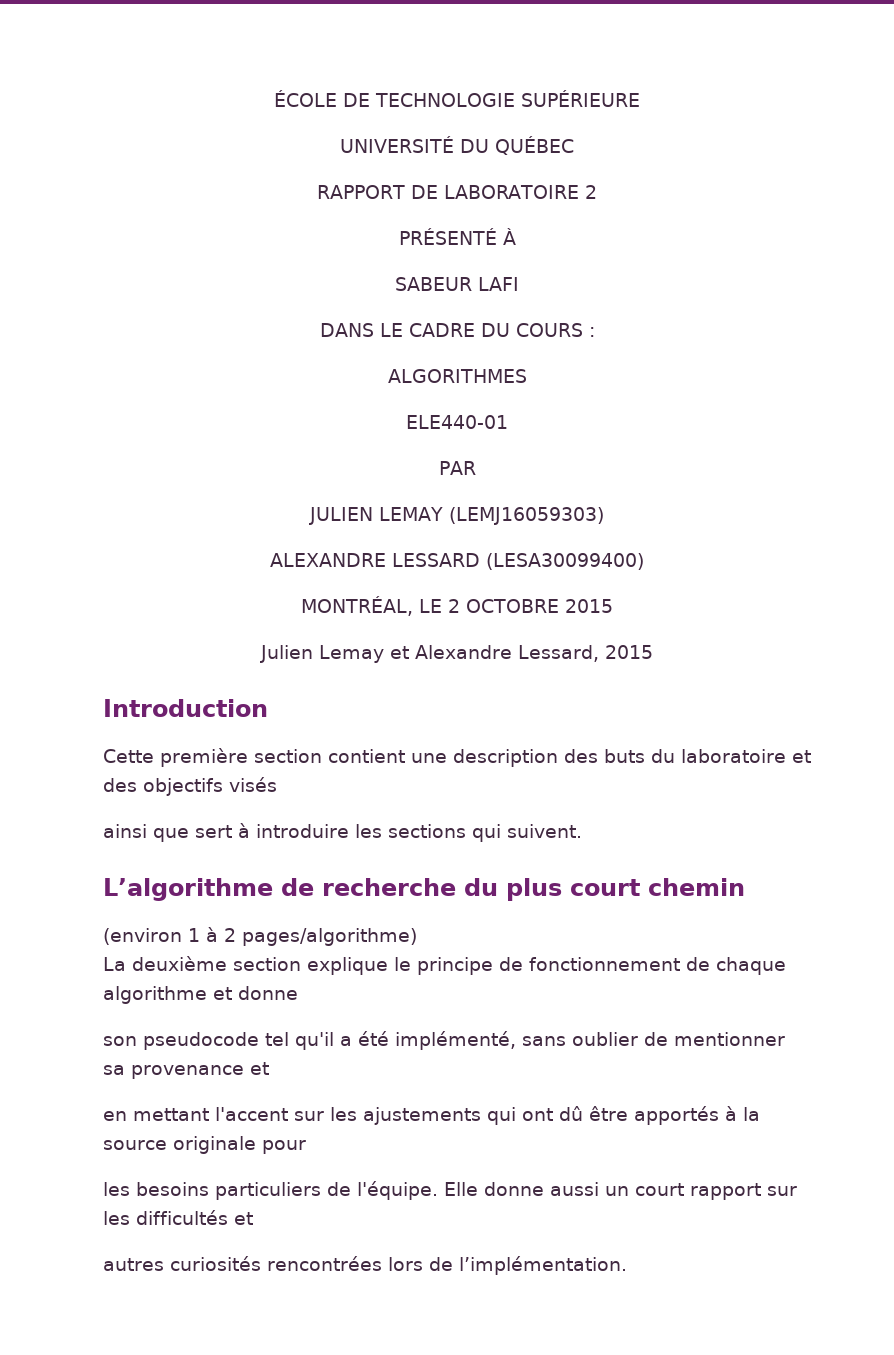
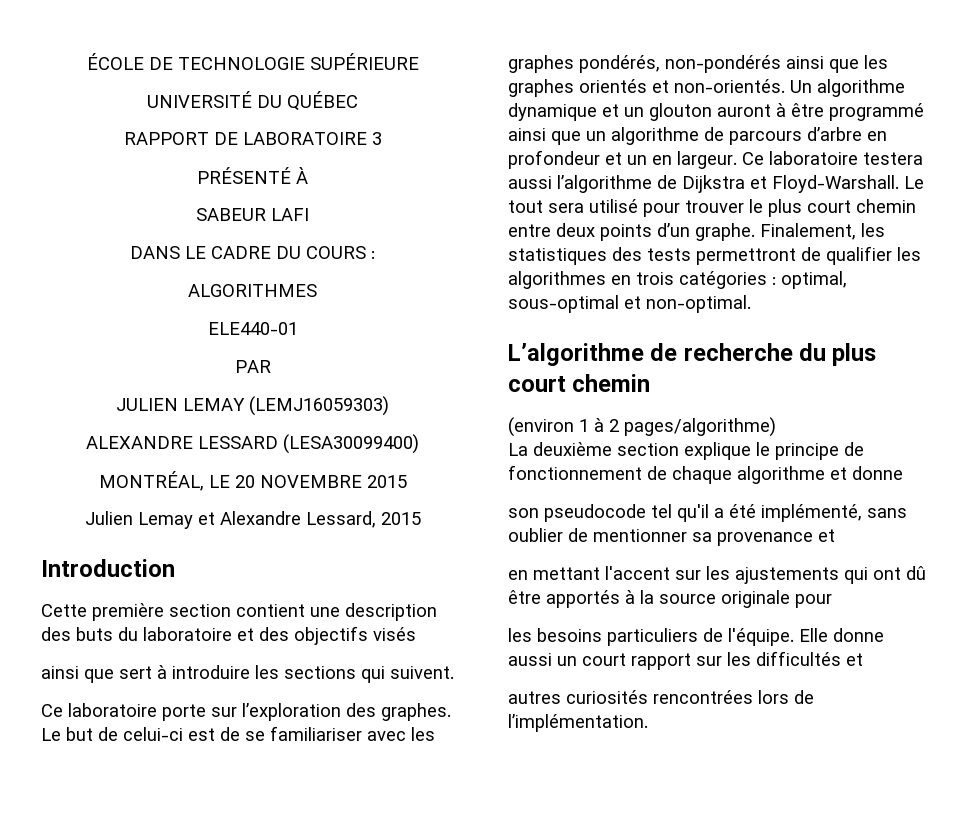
- RAPPORT DE LABORATOIRE 2
+ RAPPORT DE LABORATOIRE 3
- MONTRÉAL, LE 2 OCTOBRE 2015
+ MONTRÉAL, LE 20 NOVEMBRE 2015
+ Ce laboratoire porte sur l’exploration des graphes. Le but de celui-ci est de se familiariser avec les graphes pondérés, non-pondérés ainsi que les graphes orientés et non-orientés. Un algorithme dynamique et un glouton auront à être programmé ainsi que un algorithme de parcours d’arbre en profondeur et un en largeur. Ce laboratoire testera aussi l’algorithme de Dijkstra et Floyd-Warshall. Le tout sera utilisé pour trouver le plus court chemin entre deux points d’un graphe. Finalement, les statistiques des tests permettront de qualifier les algorithmes en trois catégories : optimal, sous-optimal et non-optimal.

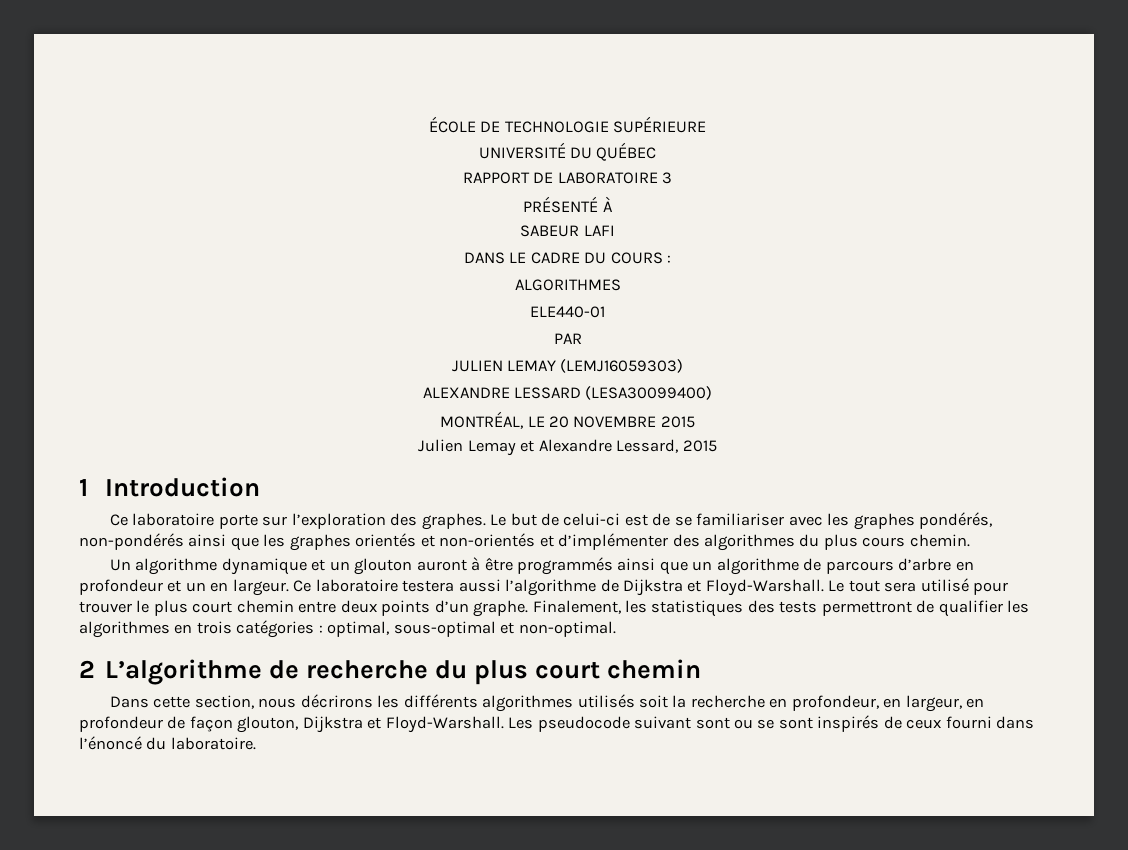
- Introduction
+ 1 Introduction
- Cette première section contient une description des buts du laboratoire et des objectifs visés
- ainsi que sert à introduire les sections qui suivent.
- Le but de celui-ci est de se familiariser avec les graphes pondérés, non-pondérés ainsi que les graphes orientés et non-orientés. Un algorithme dynamique et un glouton auront à être programmé ainsi que un algorithme de parcours d’arbre en profondeur et un en largeur.
+ Le but de celui-ci est de se familiariser avec les graphes pondérés, non-pondérés ainsi que les graphes orientés et non-orientés et d’implémenter des algorithmes du plus cours chemin.
+ Un algorithme dynamique et un glouton auront à être programmés ainsi que un algorithme de parcours d’arbre en profondeur et un en largeur.
- L’algorithme de recherche du plus court chemin
+ 2 L’algorithme de recherche du plus court chemin
- (environ 1 à 2 pages/algorithme)
- La deuxième section explique le principe de fonctionnement de chaque algorithme et donne
- son pseudocode tel qu'il a été implémenté, sans oublier de mentionner sa provenance et
- en mettant l'accent sur les ajustements qui ont dû être apportés à la source originale pour
- les besoins particuliers de l'équipe. Elle donne aussi un court rapport sur les difficultés et
- autres curiosités rencontrées lors de l’implémentation.
+ Dans cette section, nous décrirons les différents algorithmes utilisés soit la recherche en profondeur, en largeur, en profondeur de façon glouton, Dijkstra et Floyd-Warshall. Les pseudocode suivant sont ou se sont inspirés de ceux fourni dans l’énoncé du laboratoire.

